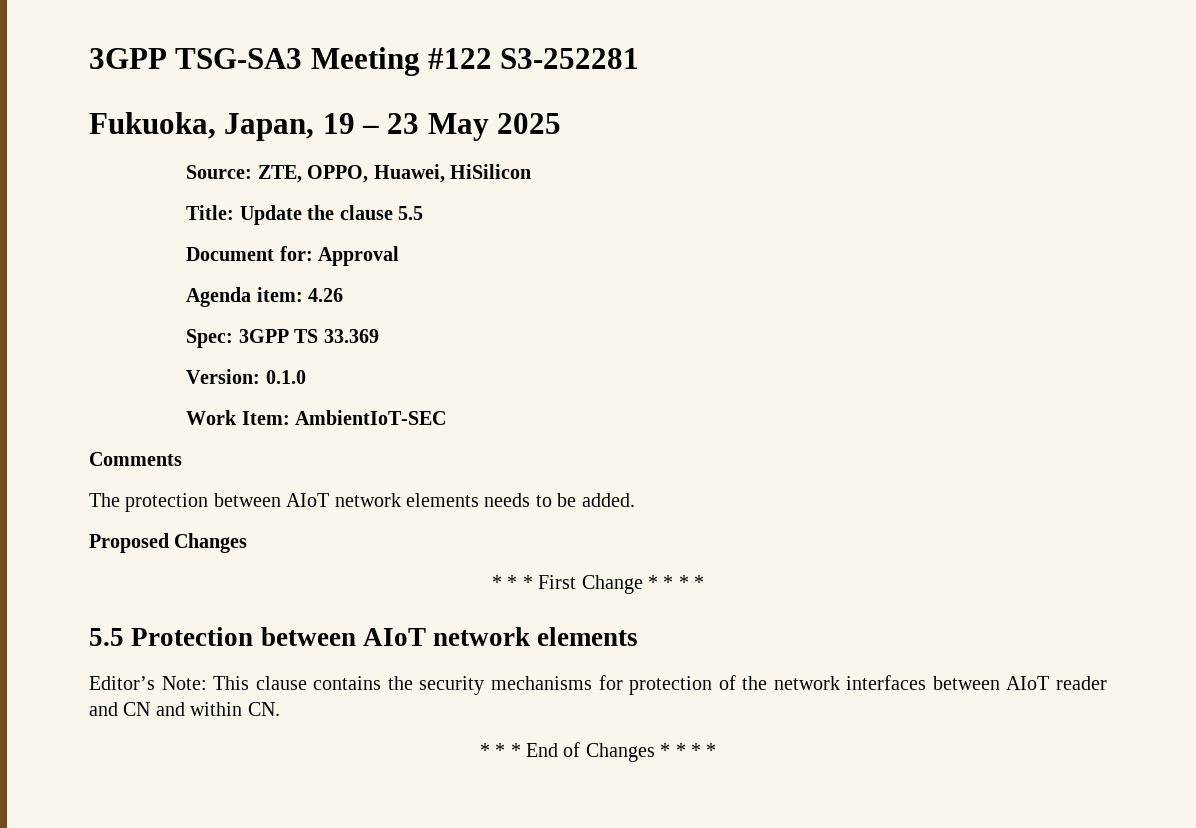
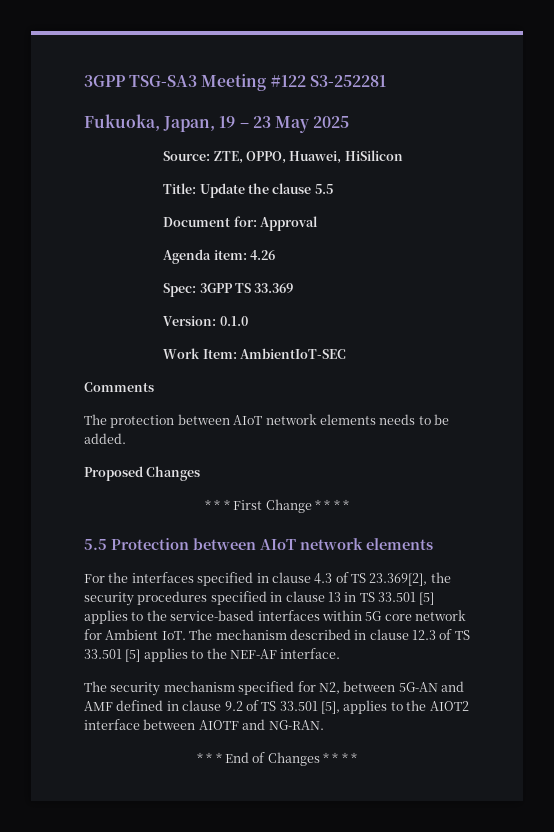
- Editor’s Note: This clause contains the security mechanisms for protection of the network interfaces between AIoT reader and CN and within CN.
+ For the interfaces specified in clause 4.3 of TS 23.369[2], the security procedures specified in clause 13 in TS 33.501 [5] applies to the service-based interfaces within 5G core network for Ambient IoT. The mechanism described in clause 12.3 of TS 33.501 [5] applies to the NEF-AF interface.
+ The security mechanism specified for N2, between 5G-AN and AMF defined in clause 9.2 of TS 33.501 [5], applies to the AIOT2 interface between AIOTF and NG-RAN.

